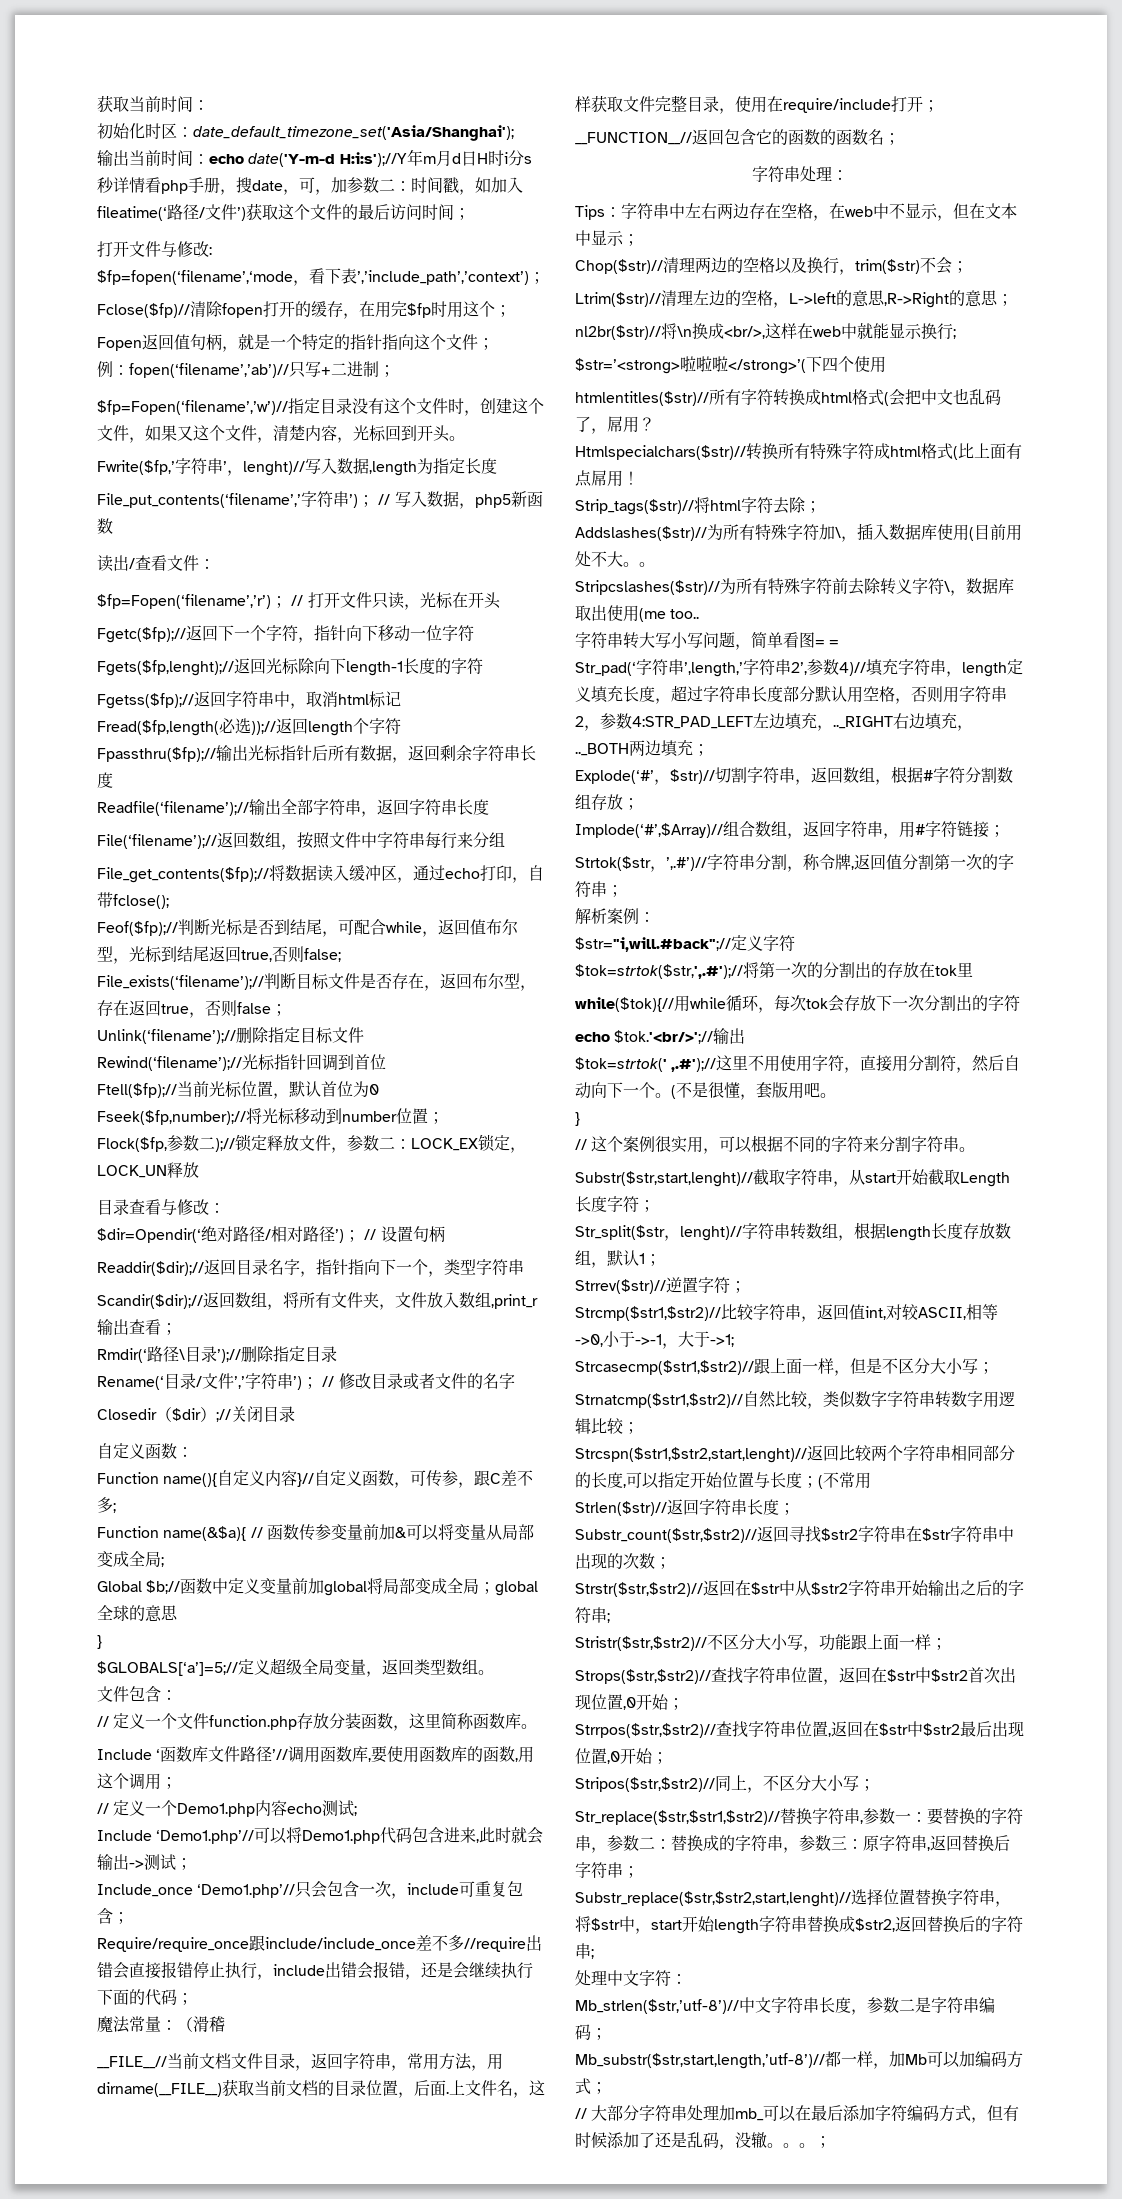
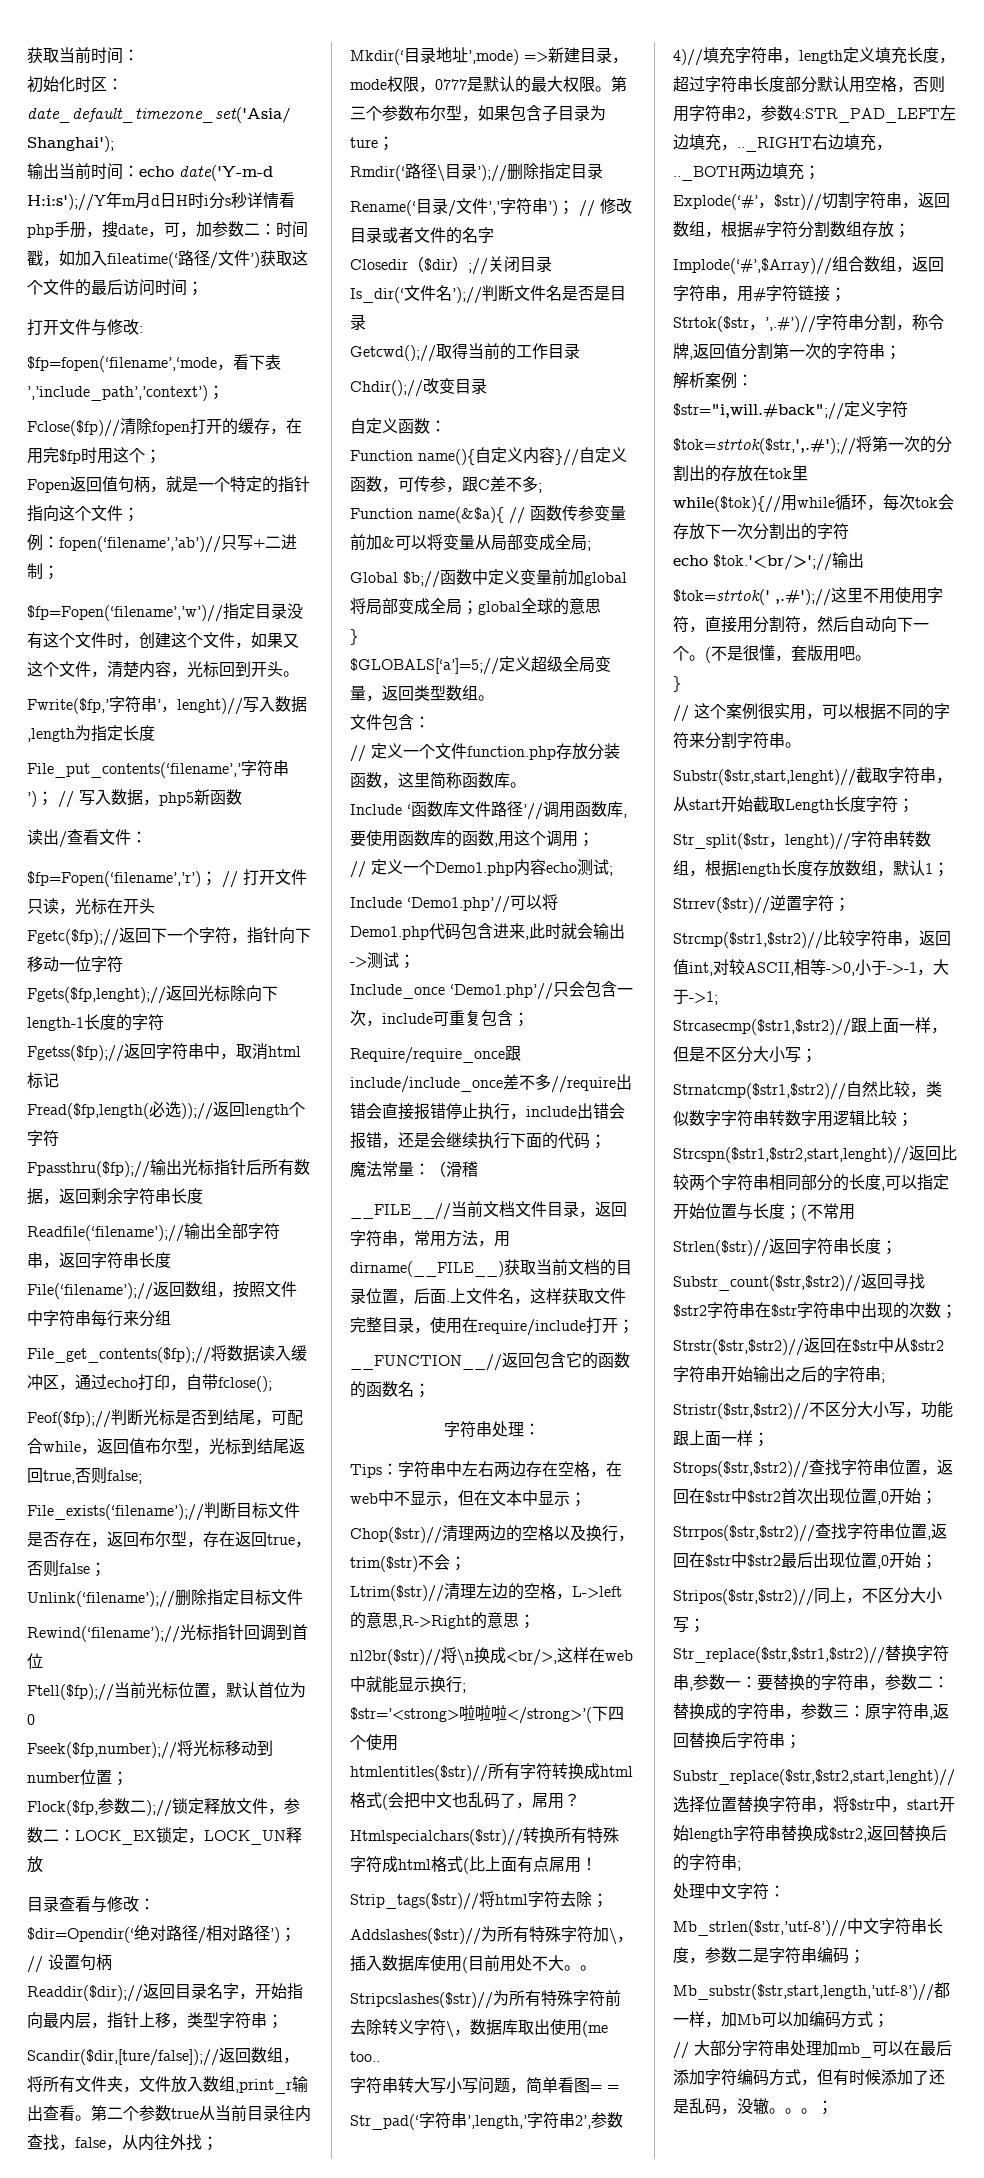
- Readdir($dir);//返回目录名字，指针指向下一个，类型字符串
- Scandir($dir);//返回数组，将所有文件夹，文件放入数组,print_r输出查看；
+ Readdir($dir);//返回目录名字，开始指向最内层，指针上移，类型字符串；
+ Scandir($dir,[ture/false]);//返回数组，将所有文件夹，文件放入数组,print_r输出查看。第二个参数true从当前目录往内查找，false，从内往外找；
+ Mkdir(‘目录地址’,mode) =>新建目录，mode权限，0777是默认的最大权限。第三个参数布尔型，如果包含子目录为ture；
+ Is_dir(‘文件名’);//判断文件名是否是目录
+ Getcwd();//取得当前的工作目录
+ Chdir();//改变目录

